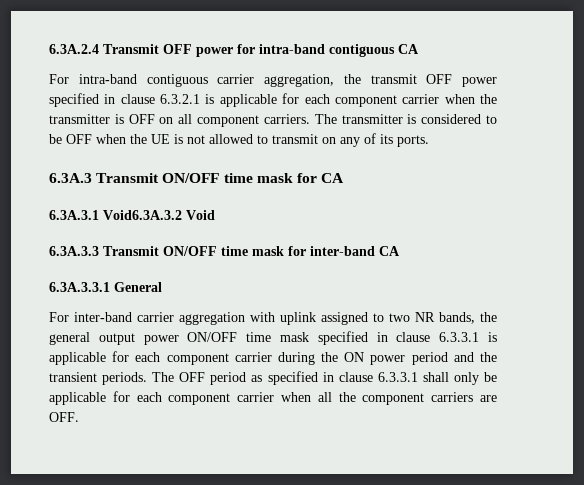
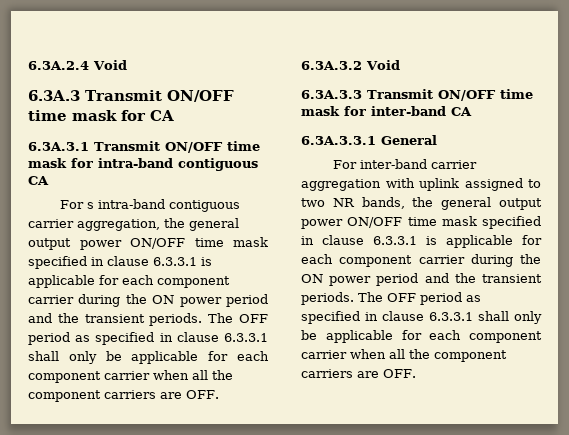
- 6.3A.2.4 Transmit OFF power for intra-band contiguous CA
- For intra-band contiguous carrier aggregation, the transmit OFF power specified in clause 6.3.2.1 is applicable for each component carrier when the transmitter is OFF on all component carriers. The transmitter is considered to be OFF when the UE is not allowed to transmit on any of its ports.
+ 6.3A.2.4 Void
- 6.3A.3.1 Void6.3A.3.2 Void
+ 6.3A.3.1 Transmit ON/OFF time mask for intra-band contiguous CA
+ For s intra-band contiguous carrier aggregation, the general output power ON/OFF time mask specified in clause 6.3.3.1 is applicable for each component carrier during the ON power period and the transient periods. The OFF period as specified in clause 6.3.3.1 shall only be applicable for each component carrier when all the component carriers are OFF.
+ 6.3A.3.2 Void

